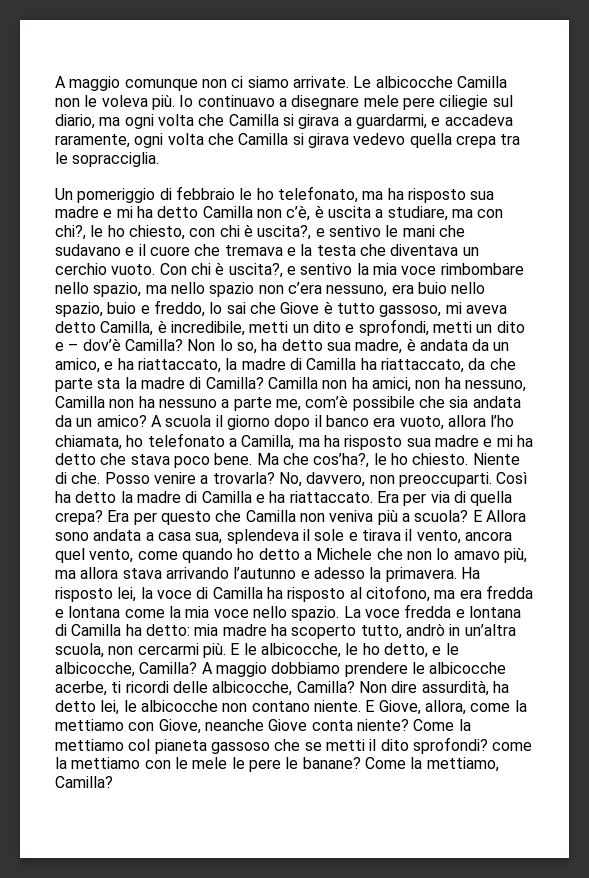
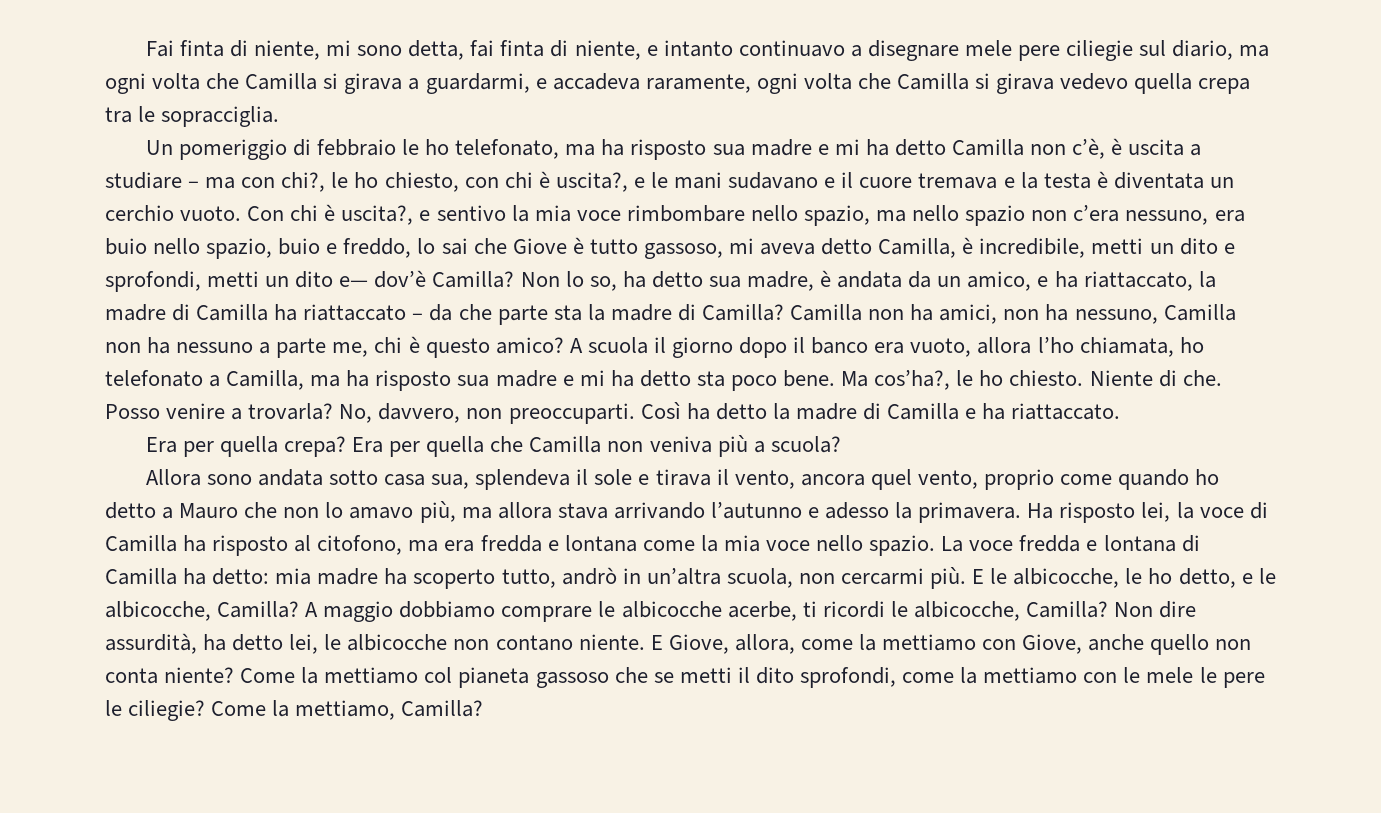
- A maggio comunque non ci siamo arrivate. Le albicocche Camilla non le voleva più. Io continuavo a disegnare mele pere ciliegie sul diario, ma ogni volta che Camilla si girava a guardarmi, e accadeva raramente, ogni volta che Camilla si girava vedevo quella crepa tra le sopracciglia.
+ Fai finta di niente, mi sono detta, fai finta di niente, e intanto continuavo a disegnare mele pere ciliegie sul diario, ma ogni volta che Camilla si girava a guardarmi, e accadeva raramente, ogni volta che Camilla si girava vedevo quella crepa tra le sopracciglia.
- Un pomeriggio di febbraio le ho telefonato, ma ha risposto sua madre e mi ha detto Camilla non c’è, è uscita a studiare, ma con chi?, le ho chiesto, con chi è uscita?, e sentivo le mani che sudavano e il cuore che tremava e la testa che diventava un cerchio vuoto.
+ Un pomeriggio di febbraio le ho telefonato, ma ha risposto sua madre e mi ha detto Camilla non c’è, è uscita a studiare – ma con chi?, le ho chiesto, con chi è uscita?, e le mani sudavano e il cuore tremava e la testa è diventata un cerchio vuoto.
- Con chi è uscita?, e sentivo la mia voce rimbombare nello spazio, ma nello spazio non c’era nessuno, era buio nello spazio, buio e freddo, lo sai che Giove è tutto gassoso, mi aveva detto Camilla, è incredibile, metti un dito e sprofondi, metti un dito e – dov’è Camilla?
+ Con chi è uscita?, e sentivo la mia voce rimbombare nello spazio, ma nello spazio non c’era nessuno, era buio nello spazio, buio e freddo, lo sai che Giove è tutto gassoso, mi aveva detto Camilla, è incredibile, metti un dito e sprofondi, metti un dito e— dov’è Camilla?
- Non lo so, ha detto sua madre, è andata da un amico, e ha riattaccato, la madre di Camilla ha riattaccato, da che parte sta la madre di Camilla?
+ Non lo so, ha detto sua madre, è andata da un amico, e ha riattaccato, la madre di Camilla ha riattaccato – da che parte sta la madre di Camilla?
- Camilla non ha amici, non ha nessuno, Camilla non ha nessuno a parte me, com’è possibile che sia andata da un amico?
+ Camilla non ha amici, non ha nessuno, Camilla non ha nessuno a parte me, chi è questo amico?
- A scuola il giorno dopo il banco era vuoto, allora l’ho chiamata, ho telefonato a Camilla, ma ha risposto sua madre e mi ha detto che stava poco bene.
+ A scuola il giorno dopo il banco era vuoto, allora l’ho chiamata, ho telefonato a Camilla, ma ha risposto sua madre e mi ha detto sta poco bene.
- Ma che cos’ha?, le ho chiesto.
+ Ma cos’ha?, le ho chiesto.
- Così ha detto la madre di Camilla e ha riattaccato. Era per via di quella crepa?
+ Così ha detto la madre di Camilla e ha riattaccato.
+ Era per quella crepa?
- Era per questo che Camilla non veniva più a scuola? E Allora sono andata a casa sua, splendeva il sole e tirava il vento, ancora quel vento, come quando ho detto a Michele che non lo amavo più, ma allora stava arrivando l’autunno e adesso la primavera.
+ Era per quella che Camilla non veniva più a scuola?
+ Allora sono andata sotto casa sua, splendeva il sole e tirava il vento, ancora quel vento, proprio come quando ho detto a Mauro che non lo amavo più, ma allora stava arrivando l’autunno e adesso la primavera.
- A maggio dobbiamo prendere le albicocche acerbe, ti ricordi delle albicocche, Camilla?
+ A maggio dobbiamo comprare le albicocche acerbe, ti ricordi le albicocche, Camilla?
- E Giove, allora, come la mettiamo con Giove, neanche Giove conta niente?
+ E Giove, allora, come la mettiamo con Giove, anche quello non conta niente?
- Come la mettiamo col pianeta gassoso che se metti il dito sprofondi? come la mettiamo con le mele le pere le banane?
+ Come la mettiamo col pianeta gassoso che se metti il dito sprofondi, come la mettiamo con le mele le pere le ciliegie?

